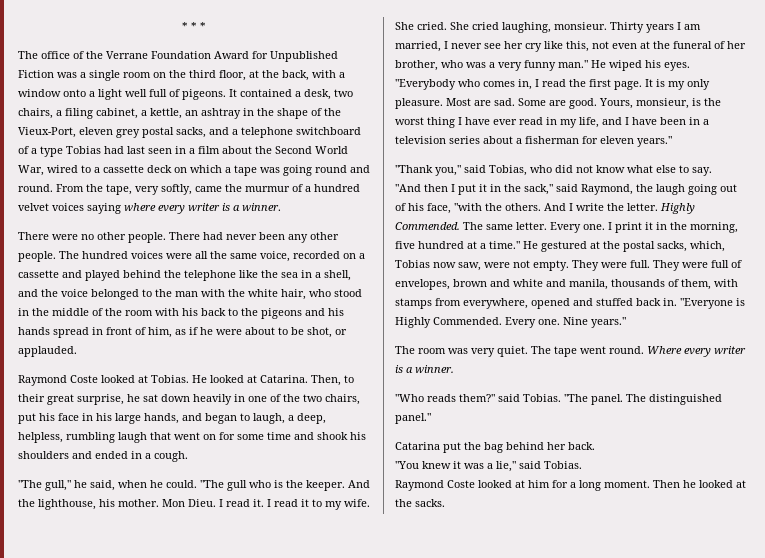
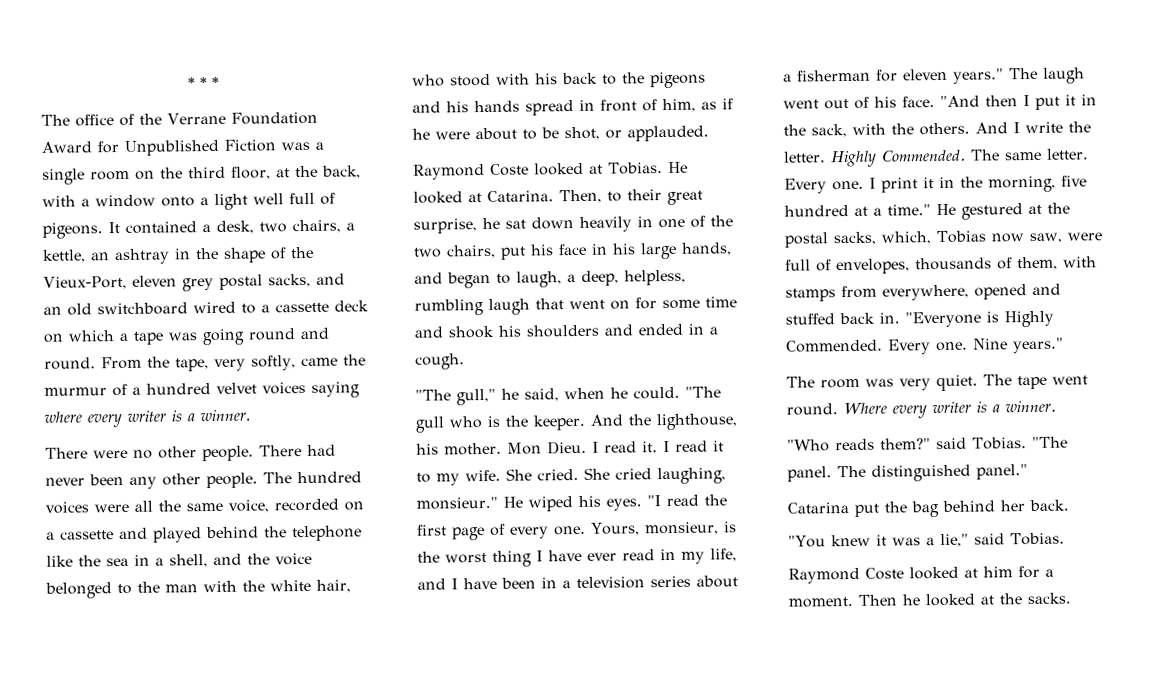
- It contained a desk, two chairs, a filing cabinet, a kettle, an ashtray in the shape of the Vieux-Port, eleven grey postal sacks, and a telephone switchboard of a type Tobias had last seen in a film about the Second World War, wired to a cassette deck on which a tape was going round and round.
+ It contained a desk, two chairs, a kettle, an ashtray in the shape of the Vieux-Port, eleven grey postal sacks, and an old switchboard wired to a cassette deck on which a tape was going round and round.
- The hundred voices were all the same voice, recorded on a cassette and played behind the telephone like the sea in a shell, and the voice belonged to the man with the white hair, who stood in the middle of the room with his back to the pigeons and his hands spread in front of him, as if he were about to be shot, or applauded.
+ The hundred voices were all the same voice, recorded on a cassette and played behind the telephone like the sea in a shell, and the voice belonged to the man with the white hair, who stood with his back to the pigeons and his hands spread in front of him, as if he were about to be shot, or applauded.
- She cried laughing, monsieur. Thirty years I am married, I never see her cry like this, not even at the funeral of her brother, who was a very funny man." He wiped his eyes. "Everybody who comes in, I read the first page. It is my only pleasure. Most are sad. Some are good.
+ She cried laughing, monsieur." He wiped his eyes. "I read the first page of every one.
- Yours, monsieur, is the worst thing I have ever read in my life, and I have been in a television series about a fisherman for eleven years."
- "Thank you," said Tobias, who did not know what else to say.
- "And then I put it in the sack," said Raymond, the laugh going out of his face, "with the others.
+ Yours, monsieur, is the worst thing I have ever read in my life, and I have been in a television series about a fisherman for eleven years." The laugh went out of his face. "And then I put it in the sack, with the others.
- He gestured at the postal sacks, which, Tobias now saw, were not empty. They were full. They were full of envelopes, brown and white and manila, thousands of them, with stamps from everywhere, opened and stuffed back in.
+ He gestured at the postal sacks, which, Tobias now saw, were full of envelopes, thousands of them, with stamps from everywhere, opened and stuffed back in.
- Raymond Coste looked at him for a long moment.
+ Raymond Coste looked at him for a moment.

